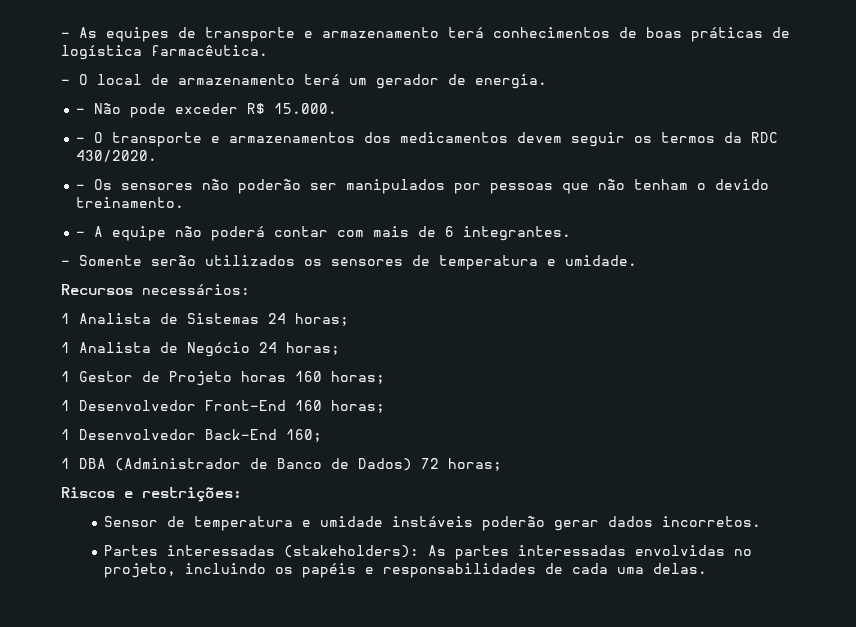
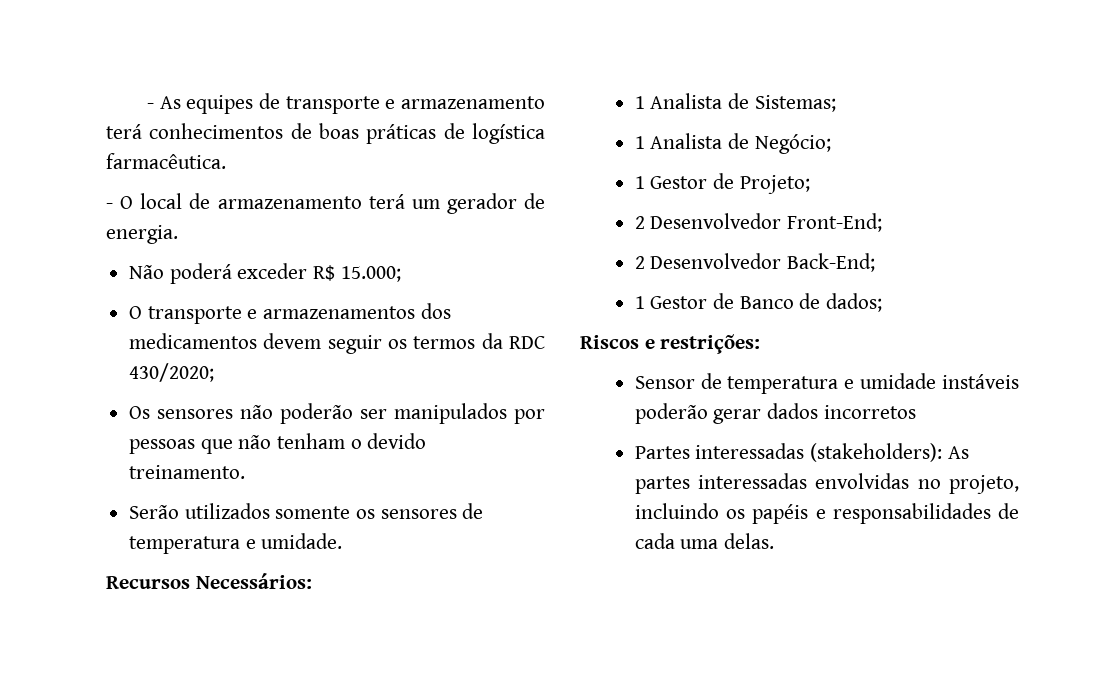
- - Não pode exceder R$ 15.000.
- - O transporte e armazenamentos dos medicamentos devem seguir os termos da RDC 430/2020.
- - Os sensores não poderão ser manipulados por pessoas que não tenham o devido treinamento.
+ Não poderá exceder R$ 15.000;
+ O transporte e armazenamentos dos medicamentos devem seguir os termos da RDC 430/2020;
+ Os sensores não poderão ser manipulados por pessoas que não tenham o devido treinamento.
- - A equipe não poderá contar com mais de 6 integrantes.
- - Somente serão utilizados os sensores de temperatura e umidade.
+ Serão utilizados somente os sensores de temperatura e umidade.
- Recursos necessários:
- 1 Analista de Sistemas 24 horas;
- 1 Analista de Negócio 24 horas;
- 1 Gestor de Projeto horas 160 horas;
- 1 Desenvolvedor Front-End 160 horas;
- 1 Desenvolvedor Back-End 160;
- 1 DBA (Administrador de Banco de Dados) 72 horas;
+ Recursos Necessários:
+ 1 Analista de Sistemas;
+ 1 Analista de Negócio;
+ 1 Gestor de Projeto;
+ 2 Desenvolvedor Front-End;
+ 2 Desenvolvedor Back-End;
+ 1 Gestor de Banco de dados;
- Sensor de temperatura e umidade instáveis poderão gerar dados incorretos.
+ Sensor de temperatura e umidade instáveis poderão gerar dados incorretos

